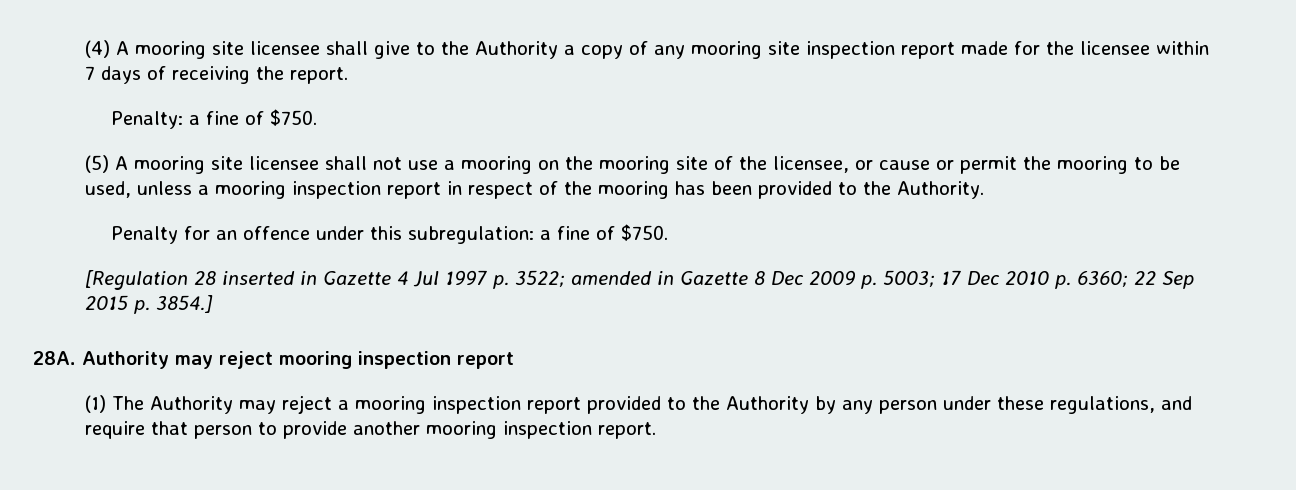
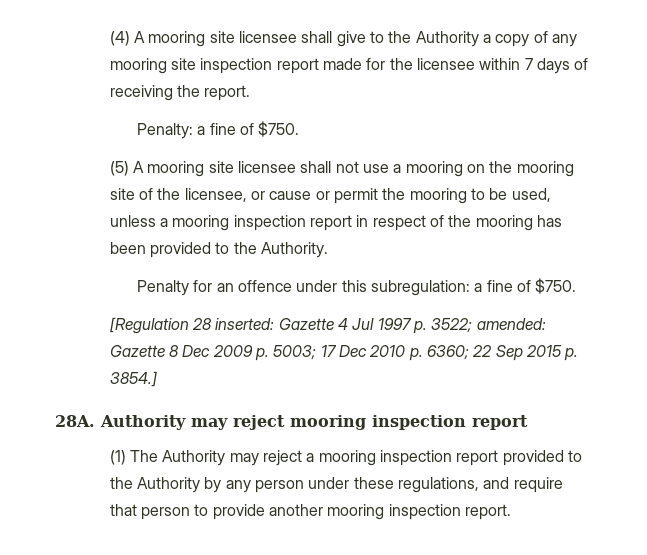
- [Regulation 28 inserted in Gazette 4 Jul 1997 p. 3522; amended in Gazette 8 Dec 2009 p. 5003; 17 Dec 2010 p. 6360; 22 Sep 2015 p. 3854.]
+ [Regulation 28 inserted: Gazette 4 Jul 1997 p. 3522; amended: Gazette 8 Dec 2009 p. 5003; 17 Dec 2010 p. 6360; 22 Sep 2015 p. 3854.]

